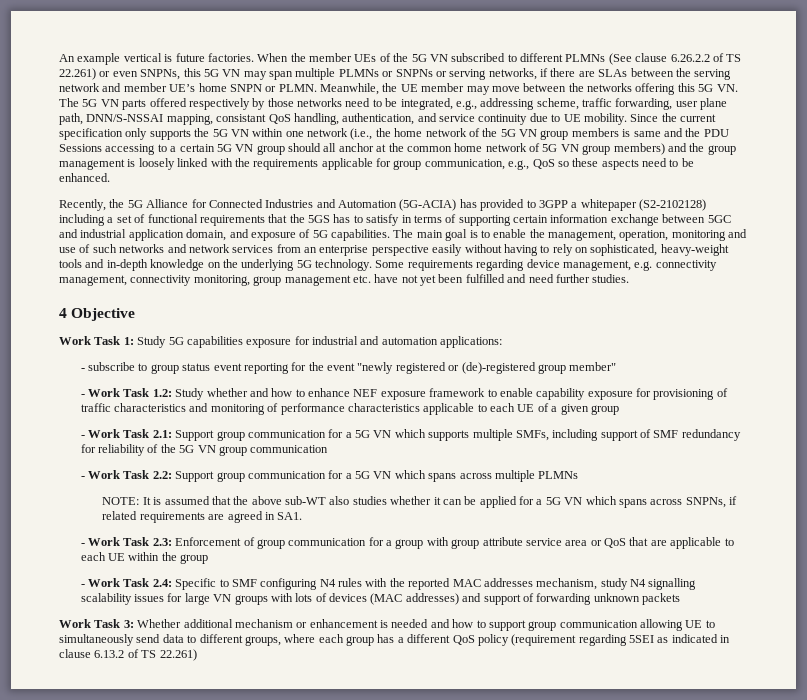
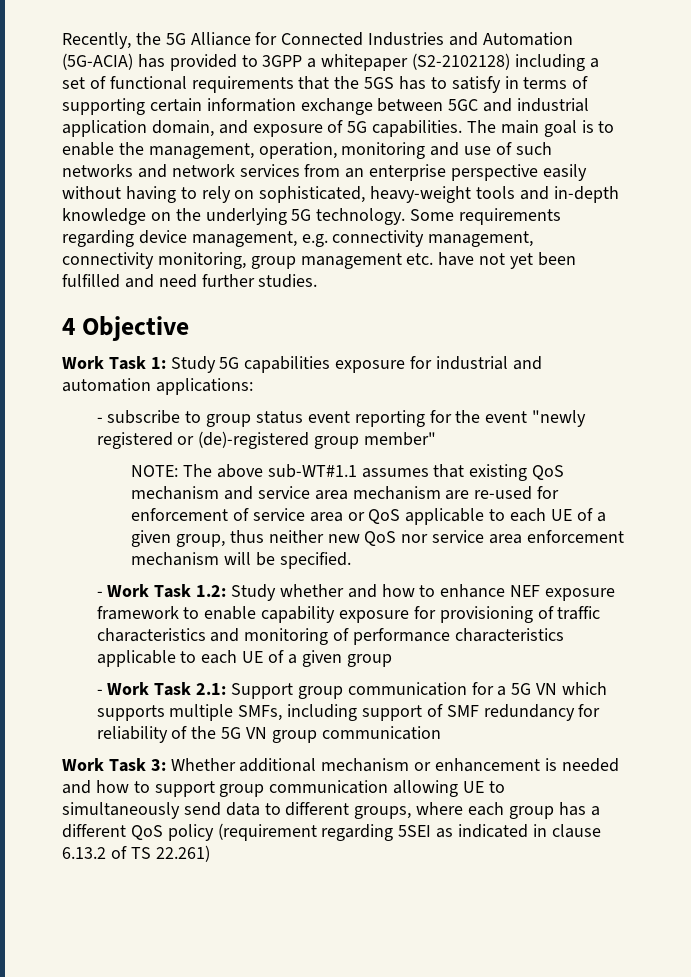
- An example vertical is future factories. When the member UEs of the 5G VN subscribed to different PLMNs (See clause 6.26.2.2 of TS 22.261) or even SNPNs, this 5G VN may span multiple PLMNs or SNPNs or serving networks, if there are SLAs between the serving network and member UE’s home SNPN or PLMN. Meanwhile, the UE member may move between the networks offering this 5G VN. The 5G VN parts offered respectively by those networks need to be integrated, e.g., addressing scheme, traffic forwarding, user plane path, DNN/S-NSSAI mapping, consistant QoS handling, authentication, and service continuity due to UE mobility. Since the current specification only supports the 5G VN within one network (i.e., the home network of the 5G VN group members is same and the PDU Sessions accessing to a certain 5G VN group should all anchor at the common home network of 5G VN group members) and the group management is loosely linked with the requirements applicable for group communication, e.g., QoS so these aspects need to be enhanced.
+ NOTE: The above sub-WT#1.1 assumes that existing QoS mechanism and service area mechanism are re-used for enforcement of service area or QoS applicable to each UE of a given group, thus neither new QoS nor service area enforcement mechanism will be specified.
- - Work Task 2.2: Support group communication for a 5G VN which spans across multiple PLMNs
- NOTE: It is assumed that the above sub-WT also studies whether it can be applied for a 5G VN which spans across SNPNs, if related requirements are agreed in SA1.
- - Work Task 2.3: Enforcement of group communication for a group with group attribute service area or QoS that are applicable to each UE within the group
- - Work Task 2.4: Specific to SMF configuring N4 rules with the reported MAC addresses mechanism, study N4 signalling scalability issues for large VN groups with lots of devices (MAC addresses) and support of forwarding unknown packets

